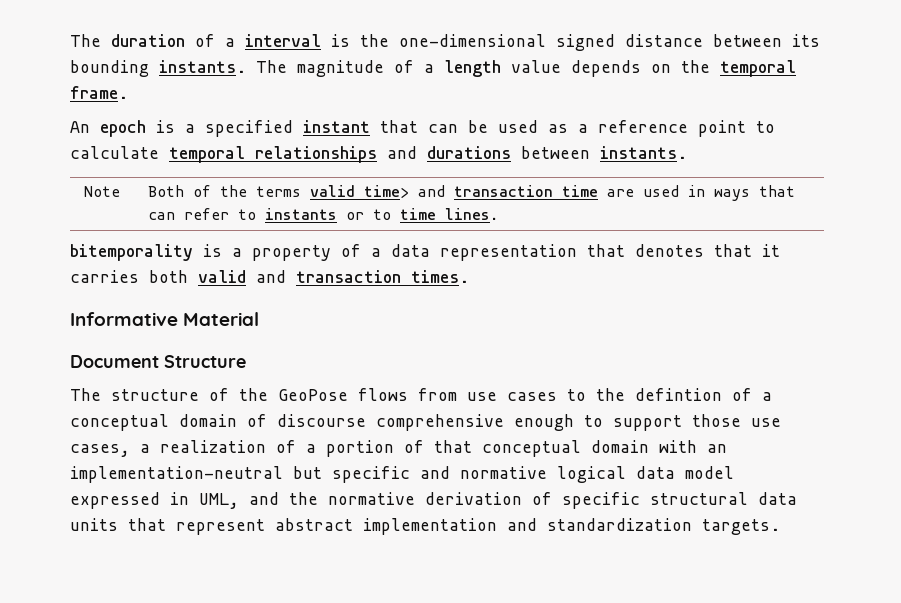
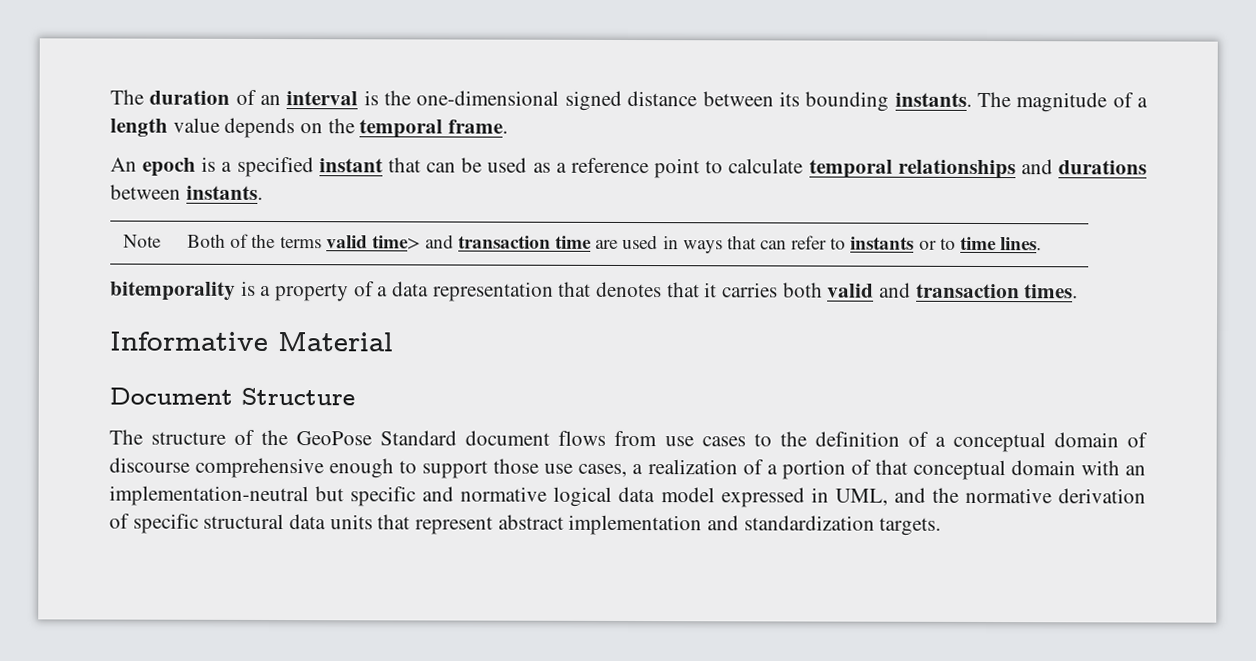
- The duration of a interval is the one-dimensional signed distance between its bounding instants.
+ The duration of an interval is the one-dimensional signed distance between its bounding instants.
- The structure of the GeoPose flows from use cases to the defintion of a conceptual domain of discourse comprehensive enough to support those use cases, a realization of a portion of that conceptual domain with an implementation-neutral but specific and normative logical data model expressed in UML, and the normative derivation of specific structural data units that represent abstract implementation and standardization targets.
+ The structure of the GeoPose Standard document flows from use cases to the definition of a conceptual domain of discourse comprehensive enough to support those use cases, a realization of a portion of that conceptual domain with an implementation-neutral but specific and normative logical data model expressed in UML, and the normative derivation of specific structural data units that represent abstract implementation and standardization targets.

